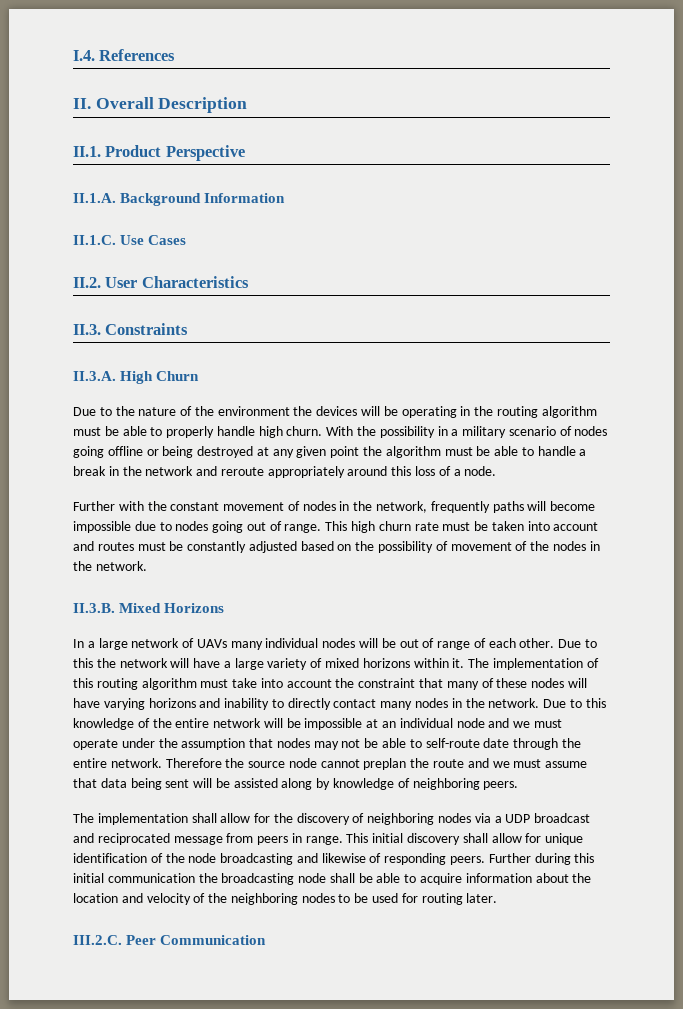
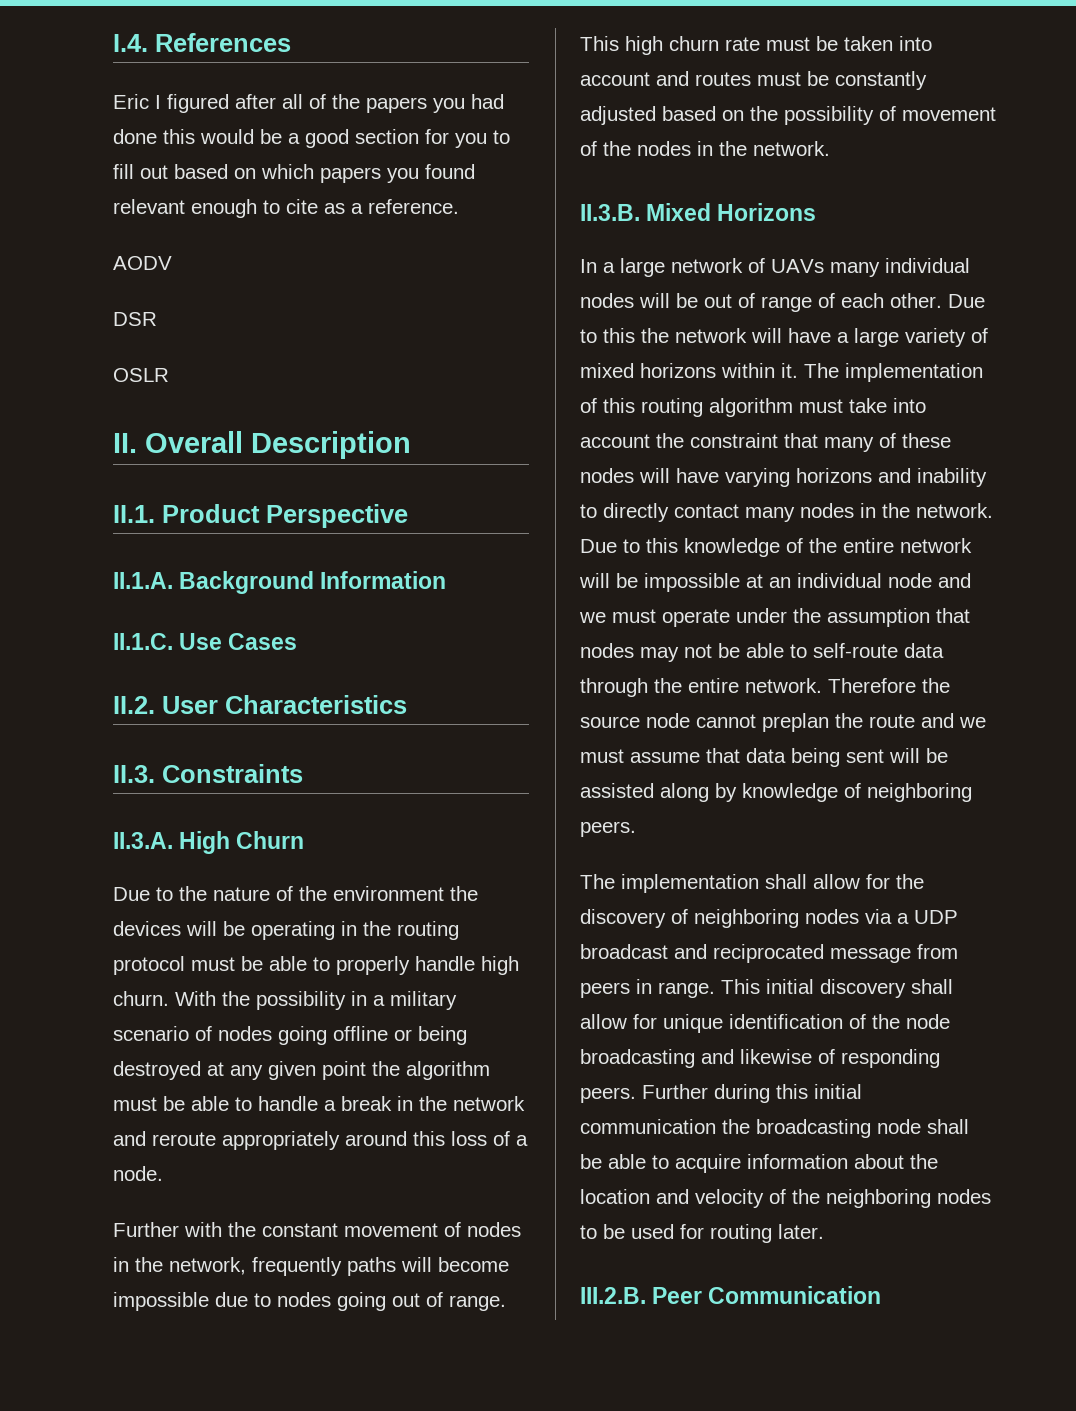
+ Eric I figured after all of the papers you had done this would be a good section for you to fill out based on which papers you found relevant enough to cite as a reference.
+ AODV
+ DSR
+ OSLR
- Due to the nature of the environment the devices will be operating in the routing algorithm must be able to properly handle high churn.
+ Due to the nature of the environment the devices will be operating in the routing protocol must be able to properly handle high churn.
- Due to this knowledge of the entire network will be impossible at an individual node and we must operate under the assumption that nodes may not be able to self-route date through the entire network.
+ Due to this knowledge of the entire network will be impossible at an individual node and we must operate under the assumption that nodes may not be able to self-route data through the entire network.
- III.2.C. Peer Communication
+ III.2.B. Peer Communication

